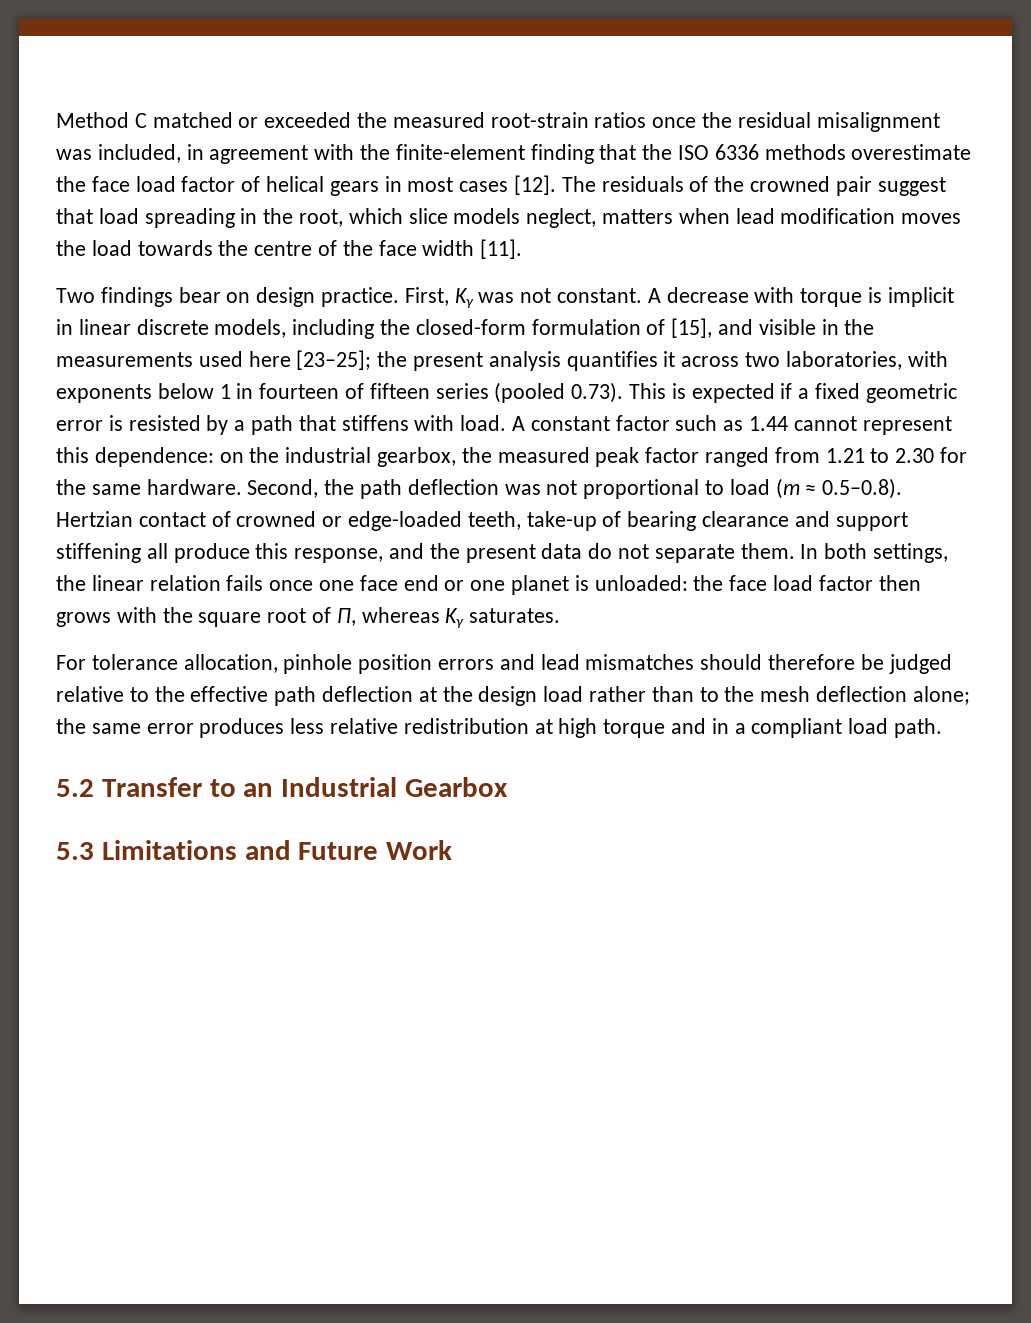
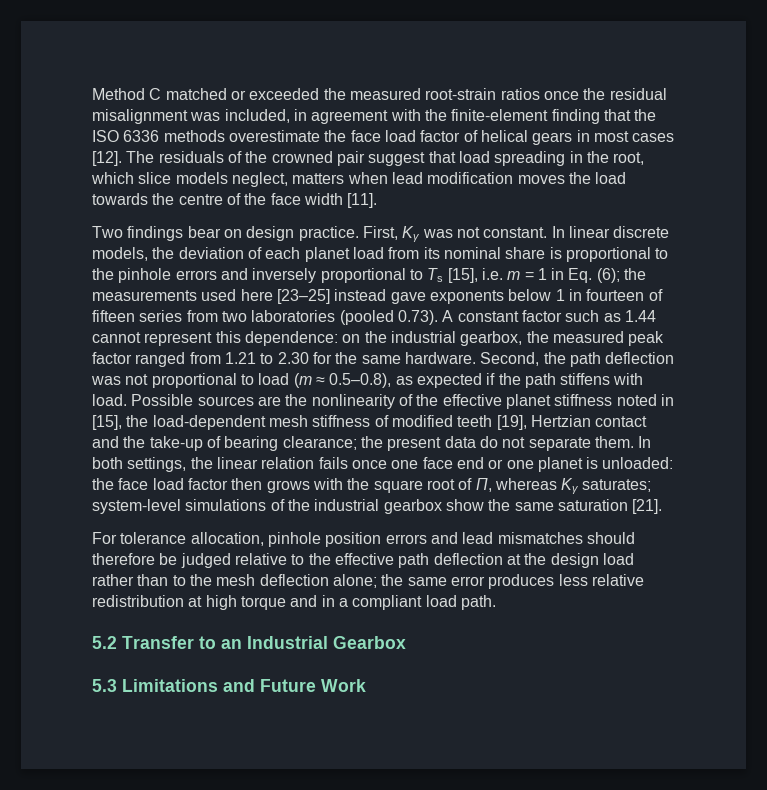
- A decrease with torque is implicit in linear discrete models, including the closed-form formulation of [15], and visible in the measurements used here [23–25]; the present analysis quantifies it across two laboratories, with exponents below 1 in fourteen of fifteen series (pooled 0.73). This is expected if a fixed geometric error is resisted by a path that stiffens with load. A constant factor such as 1.44 cannot represent this dependence: on the industrial gearbox, the measured peak factor ranged from 1.21 to 2.30 for the same hardware.
+ In linear discrete models, the deviation of each planet load from its nominal share is proportional to the pinhole errors and inversely proportional to Ts [15], i.e. m = 1 in Eq. (6); the measurements used here [23–25] instead gave exponents below 1 in fourteen of fifteen series from two laboratories (pooled 0.73). A constant factor such as 1.44 cannot represent this dependence: on the industrial gearbox, the measured peak factor ranged from 1.21 to 2.30 for the same hardware.
- Second, the path deflection was not proportional to load (m ≈ 0.5–0.8). Hertzian contact of crowned or edge-loaded teeth, take-up of bearing clearance and support stiffening all produce this response, and the present data do not separate them.
+ Second, the path deflection was not proportional to load (m ≈ 0.5–0.8), as expected if the path stiffens with load. Possible sources are the nonlinearity of the effective planet stiffness noted in [15], the load-dependent mesh stiffness of modified teeth [19], Hertzian contact and the take-up of bearing clearance; the present data do not separate them.
- In both settings, the linear relation fails once one face end or one planet is unloaded: the face load factor then grows with the square root of Π, whereas Kγ saturates.
+ In both settings, the linear relation fails once one face end or one planet is unloaded: the face load factor then grows with the square root of Π, whereas Kγ saturates; system-level simulations of the industrial gearbox show the same saturation [21].

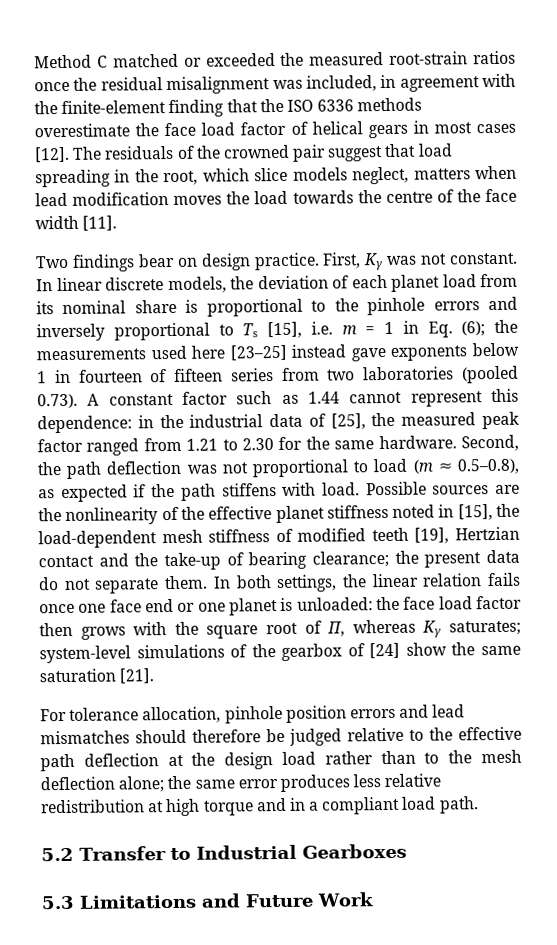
- on the industrial gearbox, the measured peak factor ranged from 1.21 to 2.30 for the same hardware.
+ in the industrial data of [25], the measured peak factor ranged from 1.21 to 2.30 for the same hardware.
- In both settings, the linear relation fails once one face end or one planet is unloaded: the face load factor then grows with the square root of Π, whereas Kγ saturates; system-level simulations of the industrial gearbox show the same saturation [21].
+ In both settings, the linear relation fails once one face end or one planet is unloaded: the face load factor then grows with the square root of Π, whereas Kγ saturates; system-level simulations of the gearbox of [24] show the same saturation [21].
- 5.2 Transfer to an Industrial Gearbox
+ 5.2 Transfer to Industrial Gearboxes

